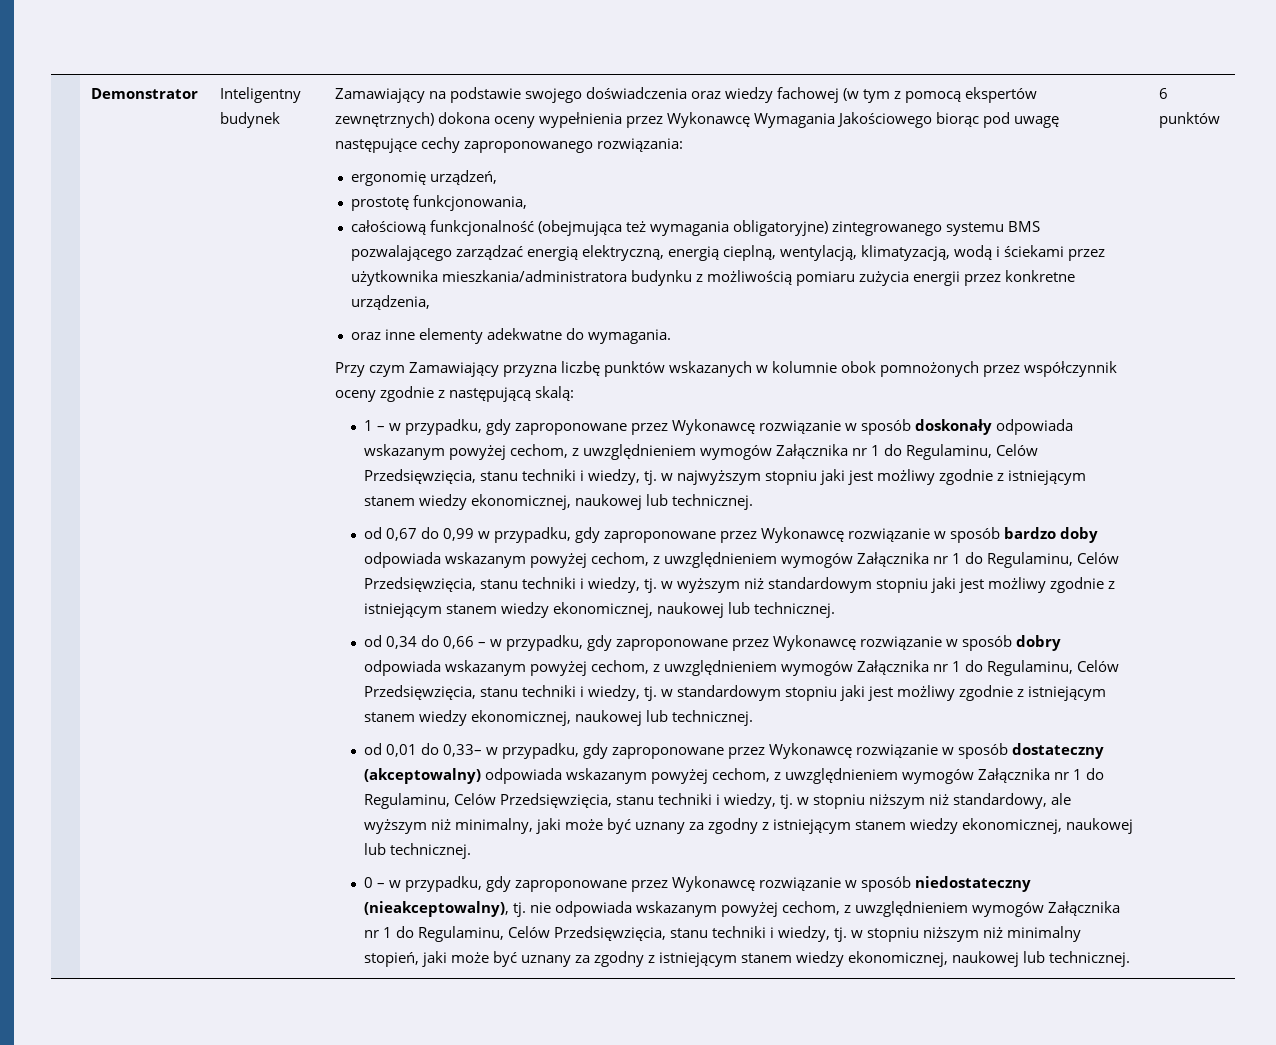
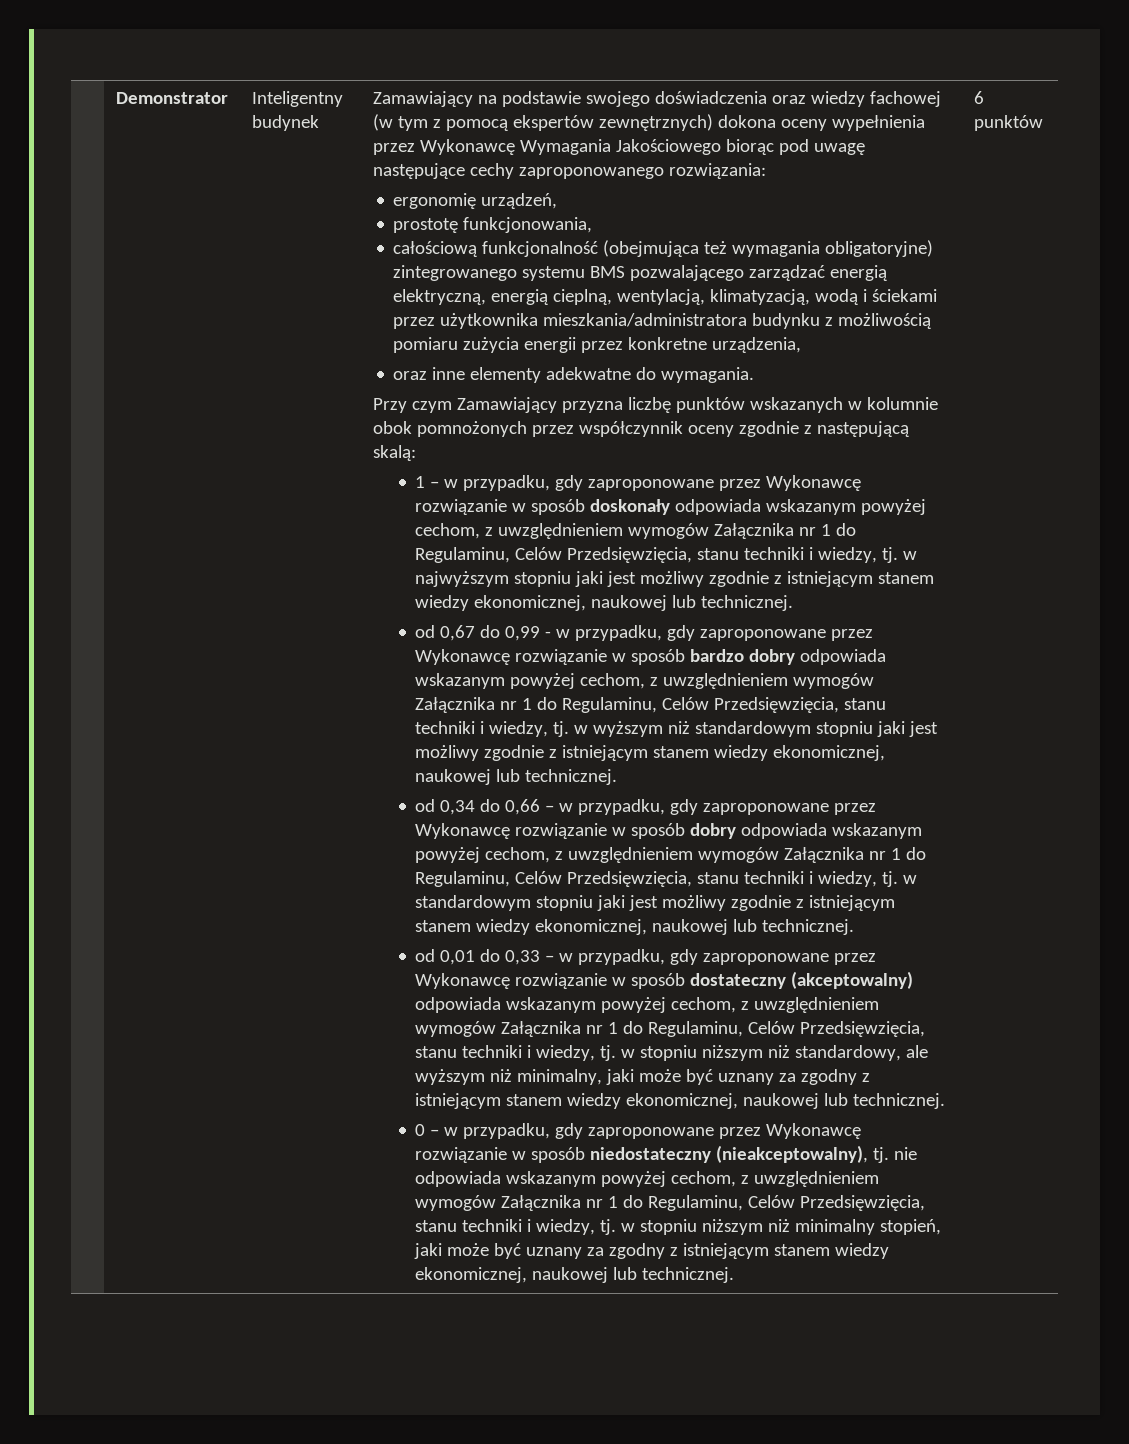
- od 0,67 do 0,99 w przypadku, gdy zaproponowane przez Wykonawcę rozwiązanie w sposób bardzo doby odpowiada wskazanym powyżej cechom, z uwzględnieniem wymogów Załącznika nr 1 do Regulaminu, Celów Przedsięwzięcia, stanu techniki i wiedzy, tj. w wyższym niż standardowym stopniu jaki jest możliwy zgodnie z istniejącym stanem wiedzy ekonomicznej, naukowej lub technicznej.
+ od 0,67 do 0,99 - w przypadku, gdy zaproponowane przez Wykonawcę rozwiązanie w sposób bardzo dobry odpowiada wskazanym powyżej cechom, z uwzględnieniem wymogów Załącznika nr 1 do Regulaminu, Celów Przedsięwzięcia, stanu techniki i wiedzy, tj. w wyższym niż standardowym stopniu jaki jest możliwy zgodnie z istniejącym stanem wiedzy ekonomicznej, naukowej lub technicznej.
- od 0,01 do 0,33– w przypadku, gdy zaproponowane przez Wykonawcę rozwiązanie w sposób dostateczny (akceptowalny) odpowiada wskazanym powyżej cechom, z uwzględnieniem wymogów Załącznika nr 1 do Regulaminu, Celów Przedsięwzięcia, stanu techniki i wiedzy, tj. w stopniu niższym niż standardowy, ale wyższym niż minimalny, jaki może być uznany za zgodny z istniejącym stanem wiedzy ekonomicznej, naukowej lub technicznej.
+ od 0,01 do 0,33 – w przypadku, gdy zaproponowane przez Wykonawcę rozwiązanie w sposób dostateczny (akceptowalny) odpowiada wskazanym powyżej cechom, z uwzględnieniem wymogów Załącznika nr 1 do Regulaminu, Celów Przedsięwzięcia, stanu techniki i wiedzy, tj. w stopniu niższym niż standardowy, ale wyższym niż minimalny, jaki może być uznany za zgodny z istniejącym stanem wiedzy ekonomicznej, naukowej lub technicznej.

